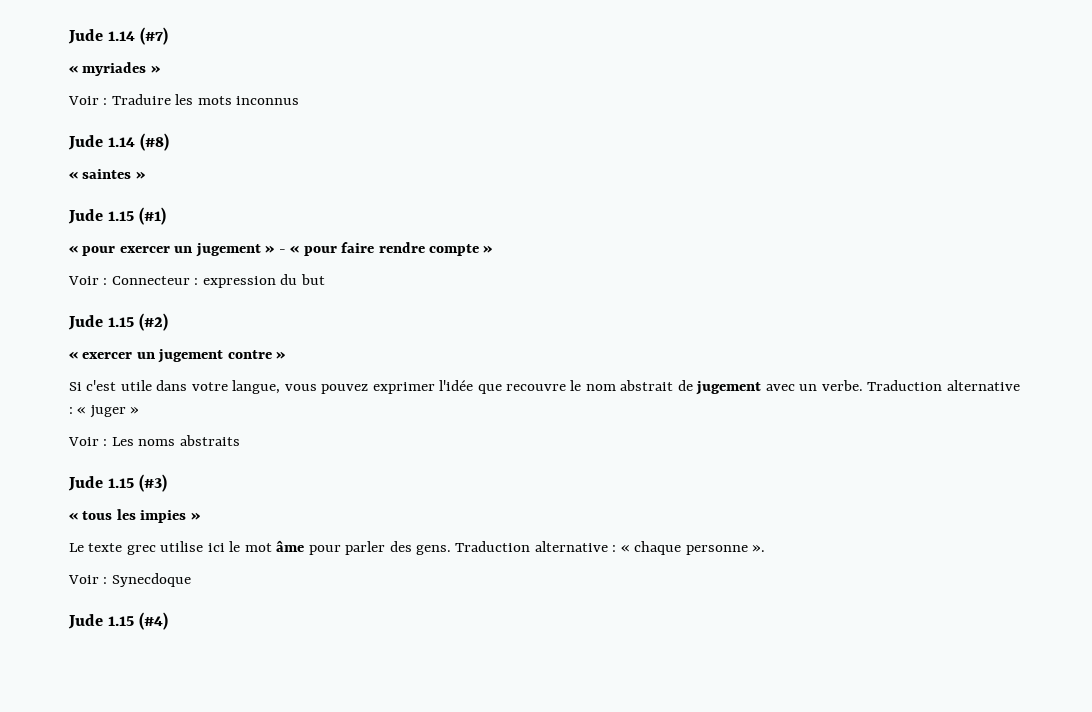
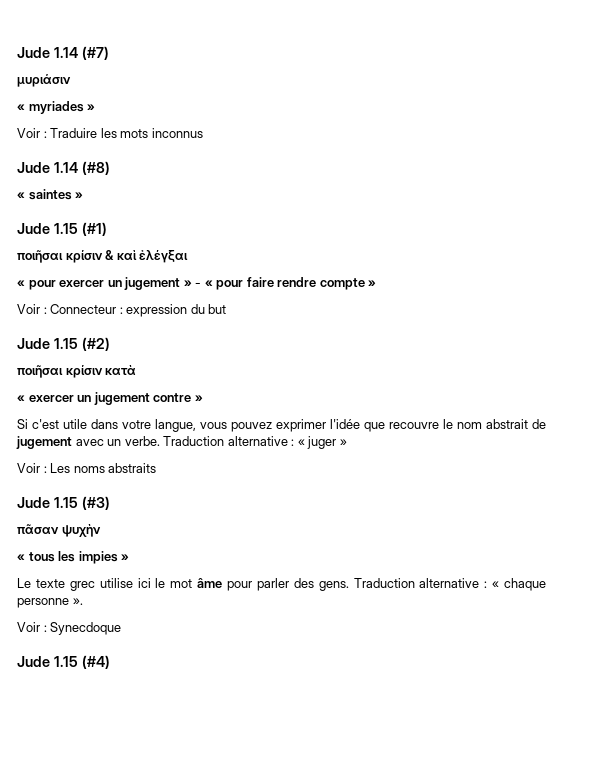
+ μυριάσιν
+ ποιῆσαι κρίσιν & καὶ ἐλέγξαι
+ ποιῆσαι κρίσιν κατὰ
+ πᾶσαν ψυχὴν

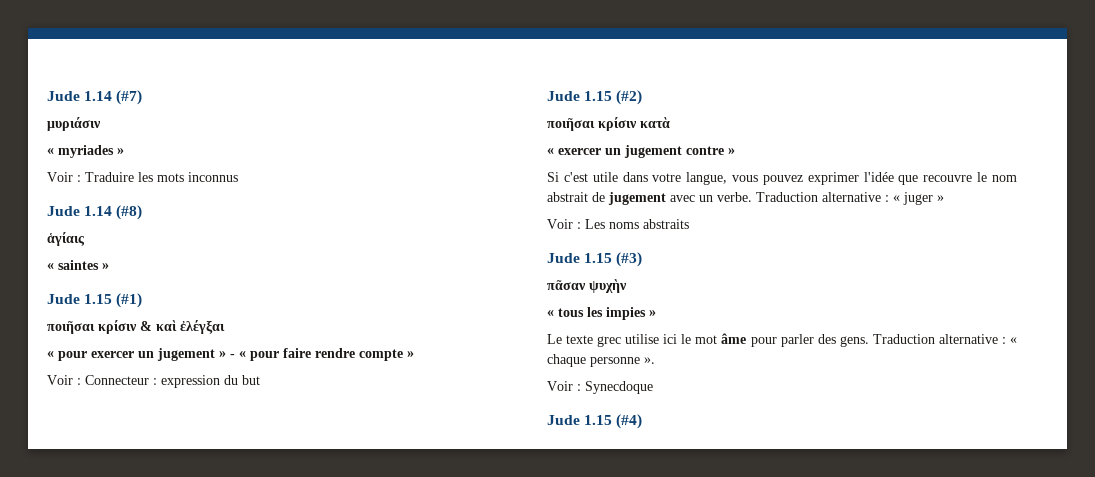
+ ἁγίαις

